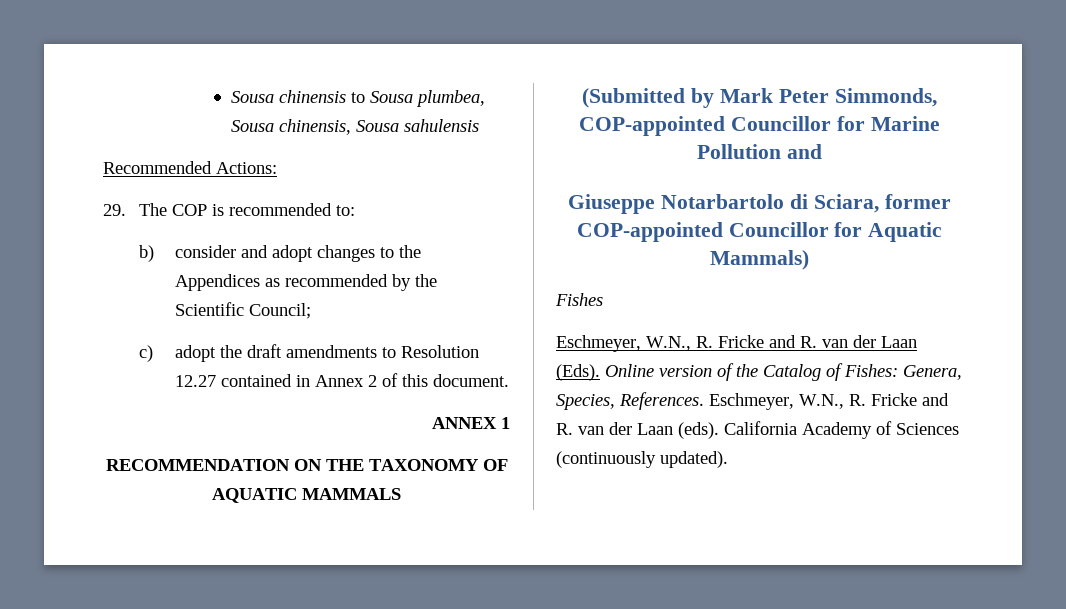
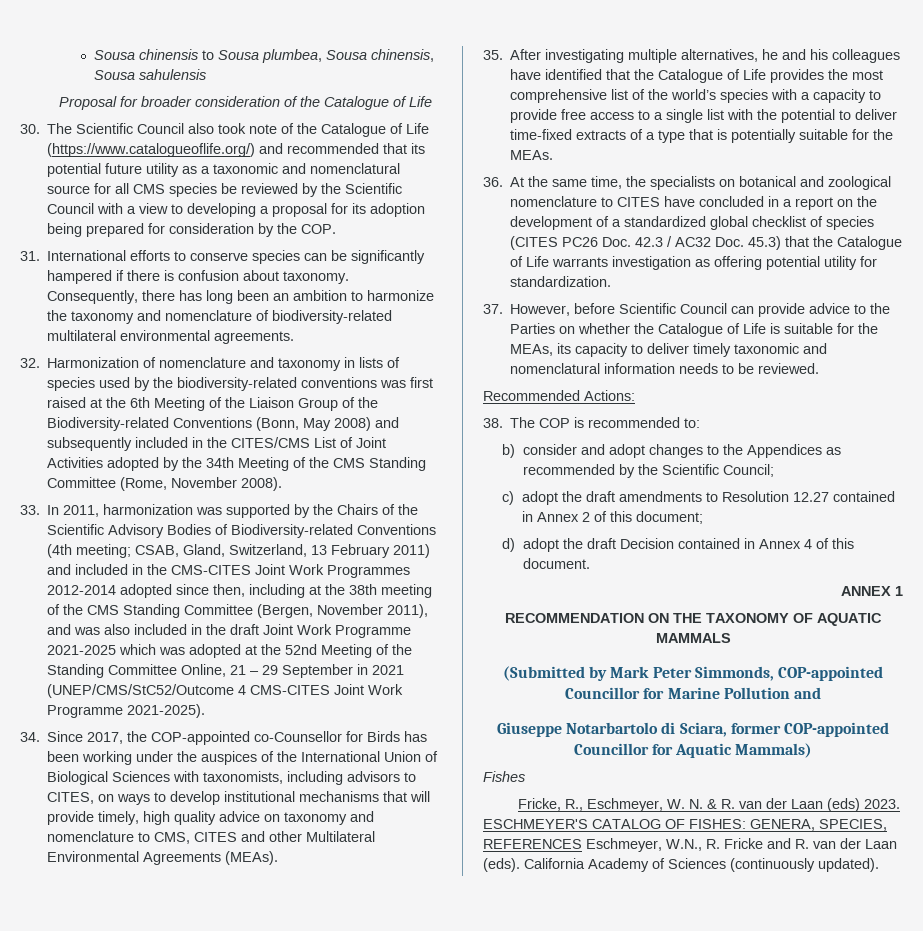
+ Proposal for broader consideration of the Catalogue of Life
+ 30. The Scientific Council also took note of the Catalogue of Life (https://www.catalogueoflife.org/) and recommended that its potential future utility as a taxonomic and nomenclatural source for all CMS species be reviewed by the Scientific Council with a view to developing a proposal for its adoption being prepared for consideration by the COP.
+ 31. International efforts to conserve species can be significantly hampered if there is confusion about taxonomy. Consequently, there has long been an ambition to harmonize the taxonomy and nomenclature of biodiversity-related multilateral environmental agreements.
+ 32. Harmonization of nomenclature and taxonomy in lists of species used by the biodiversity-related conventions was first raised at the 6th Meeting of the Liaison Group of the Biodiversity-related Conventions (Bonn, May 2008) and subsequently included in the CITES/CMS List of Joint Activities adopted by the 34th Meeting of the CMS Standing Committee (Rome, November 2008).
+ 33. In 2011, harmonization was supported by the Chairs of the Scientific Advisory Bodies of Biodiversity-related Conventions (4th meeting; CSAB, Gland, Switzerland, 13 February 2011) and included in the CMS-CITES Joint Work Programmes 2012-2014 adopted since then, including at the 38th meeting of the CMS Standing Committee (Bergen, November 2011), and was also included in the draft Joint Work Programme 2021-2025 which was adopted at the 52nd Meeting of the Standing Committee Online, 21 – 29 September in 2021 (UNEP/CMS/StC52/Outcome 4 CMS-CITES Joint Work Programme 2021-2025).
+ 34. Since 2017, the COP-appointed co-Counsellor for Birds has been working under the auspices of the International Union of Biological Sciences with taxonomists, including advisors to CITES, on ways to develop institutional mechanisms that will provide timely, high quality advice on taxonomy and nomenclature to CMS, CITES and other Multilateral Environmental Agreements (MEAs).
+ 35. After investigating multiple alternatives, he and his colleagues have identified that the Catalogue of Life provides the most comprehensive list of the world’s species with a capacity to provide free access to a single list with the potential to deliver time-fixed extracts of a type that is potentially suitable for the MEAs.
+ 36. At the same time, the specialists on botanical and zoological nomenclature to CITES have concluded in a report on the development of a standardized global checklist of species (CITES PC26 Doc. 42.3 / AC32 Doc. 45.3) that the Catalogue of Life warrants investigation as offering potential utility for standardization.
+ 37. However, before Scientific Council can provide advice to the Parties on whether the Catalogue of Life is suitable for the MEAs, its capacity to deliver timely taxonomic and nomenclatural information needs to be reviewed.
- 29. The COP is recommended to:
+ 38. The COP is recommended to:
- c) adopt the draft amendments to Resolution 12.27 contained in Annex 2 of this document.
+ c) adopt the draft amendments to Resolution 12.27 contained in Annex 2 of this document;
+ d) adopt the draft Decision contained in Annex 4 of this document.
- Eschmeyer, W.N., R. Fricke and R. van der Laan (Eds). Online version of the Catalog of Fishes: Genera, Species, References. Eschmeyer, W.N., R. Fricke and R. van der Laan (eds).
+ Fricke, R., Eschmeyer, W. N. & R. van der Laan (eds) 2023. ESCHMEYER'S CATALOG OF FISHES: GENERA, SPECIES, REFERENCES Eschmeyer, W.N., R. Fricke and R. van der Laan (eds).

